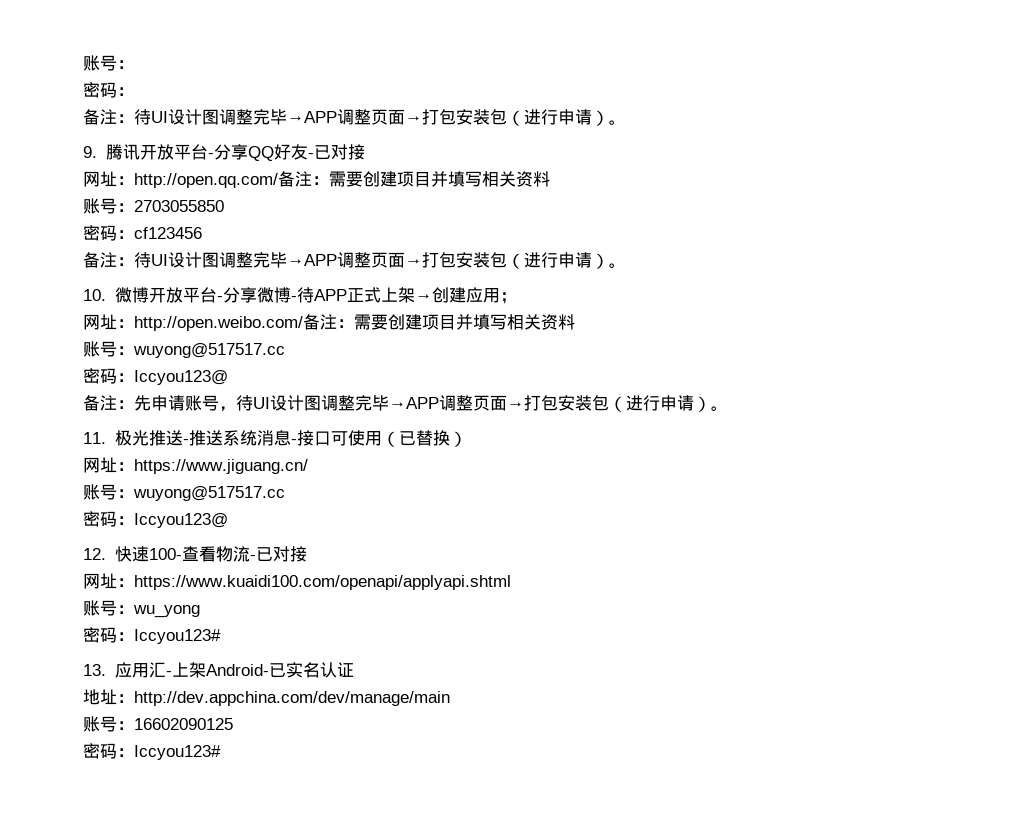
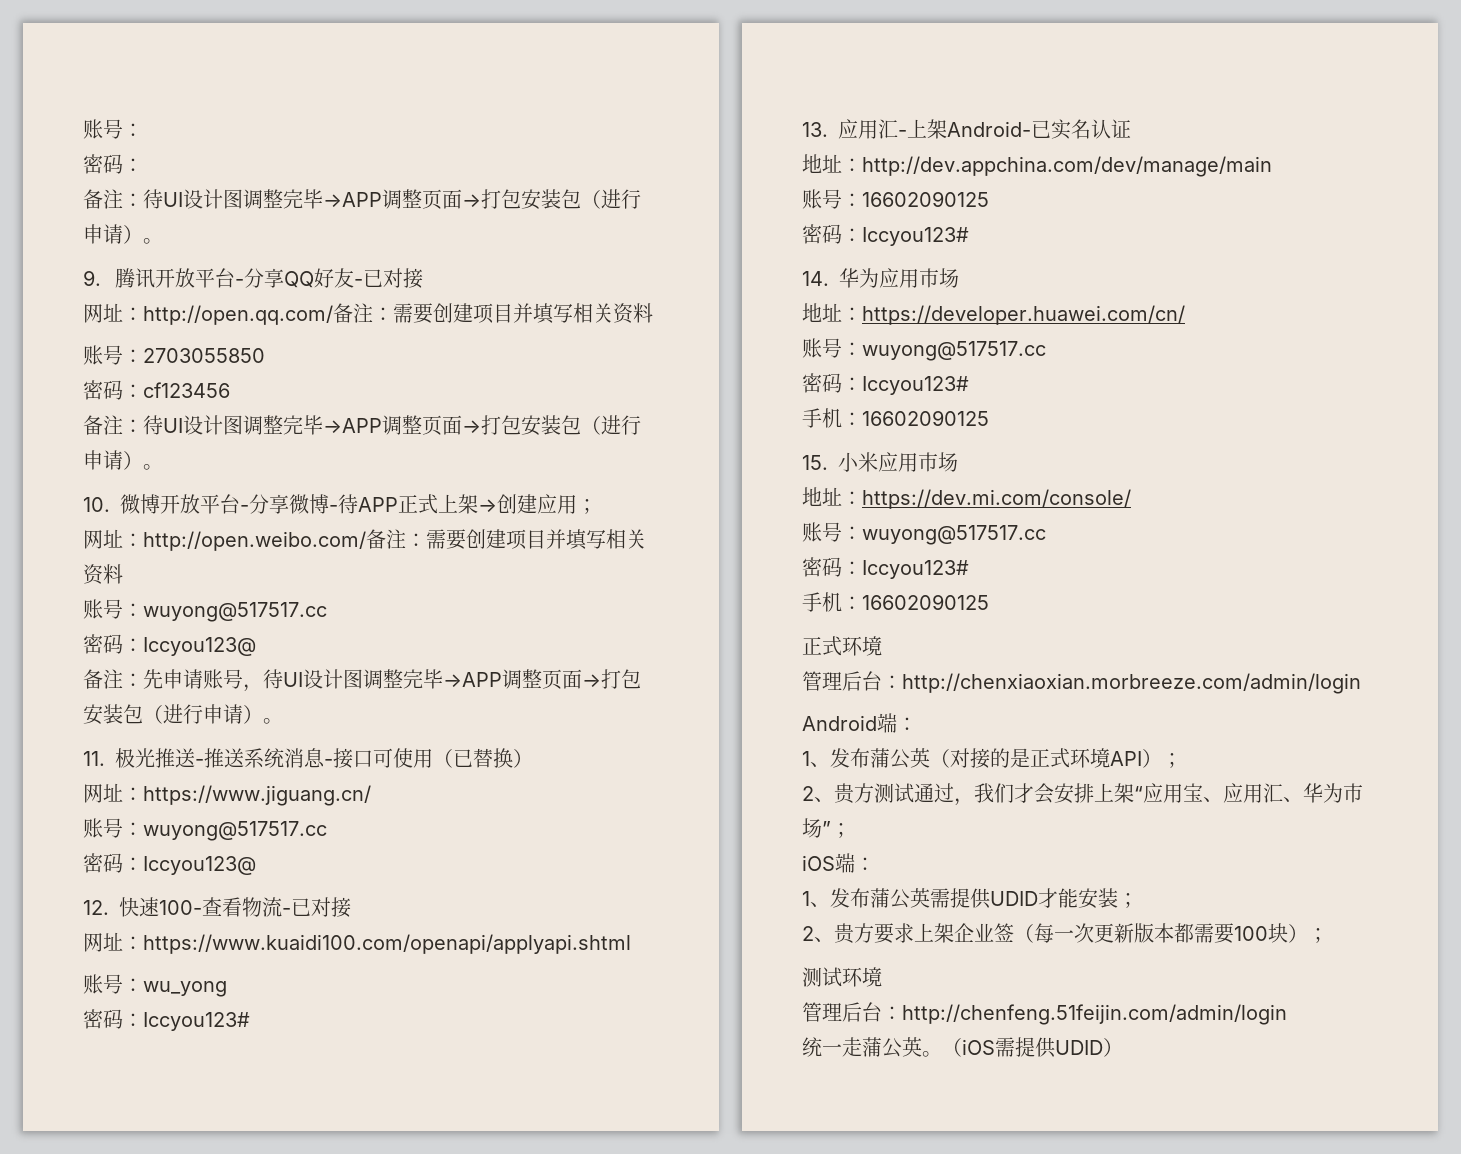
+ 14.华为应用市场
+ 地址：https://developer.huawei.com/cn/
+ 账号：wuyong@517517.cc
+ 密码：Iccyou123#
+ 手机：16602090125
+ 15.小米应用市场
+ 地址：https://dev.mi.com/console/
+ 账号：wuyong@517517.cc
+ 密码：Iccyou123#
+ 手机：16602090125
+ 正式环境
+ 管理后台：http://chenxiaoxian.morbreeze.com/admin/login
+ Android端：
+ 1、发布蒲公英（对接的是正式环境API）；
+ 2、贵方测试通过，我们才会安排上架“应用宝、应用汇、华为市场”；
+ iOS端：
+ 1、发布蒲公英需提供UDID才能安装；
+ 2、贵方要求上架企业签（每一次更新版本都需要100块）；
+ 测试环境
+ 管理后台：http://chenfeng.51feijin.com/admin/login
+ 统一走蒲公英。（iOS需提供UDID）

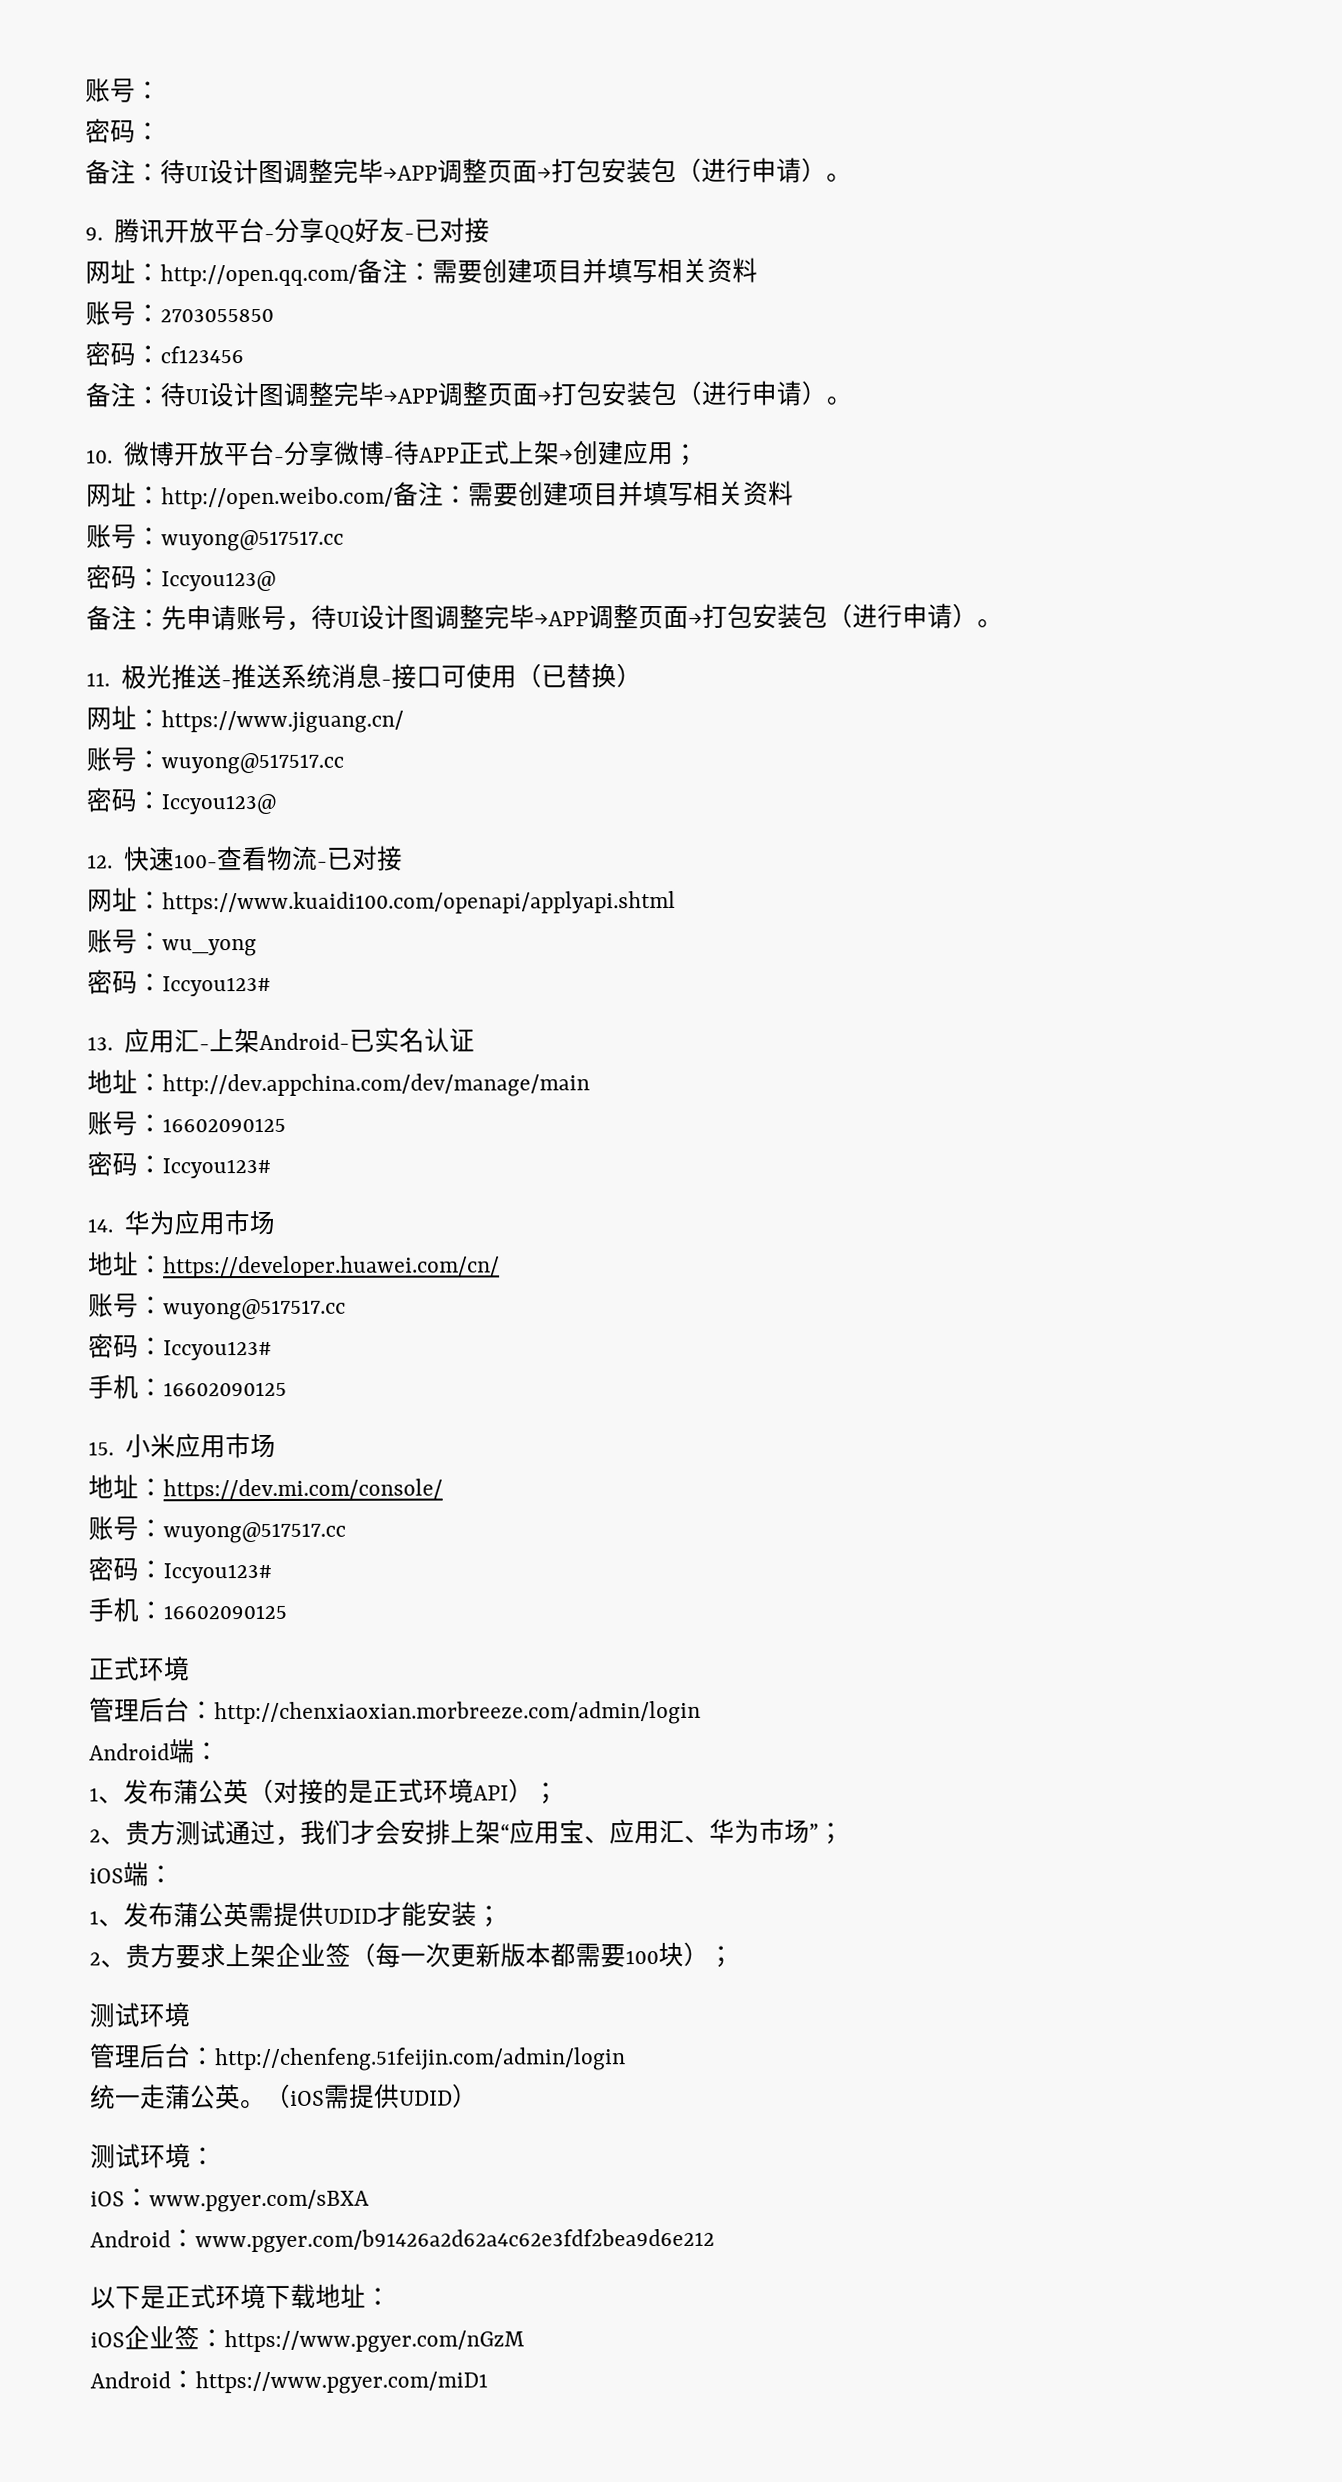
+ 测试环境：
+ iOS：www.pgyer.com/sBXA
+ Android：www.pgyer.com/b91426a2d62a4c62e3fdf2bea9d6e212
+ 以下是正式环境下载地址：
+ iOS企业签：https://www.pgyer.com/nGzM
+ Android：https://www.pgyer.com/miD1

